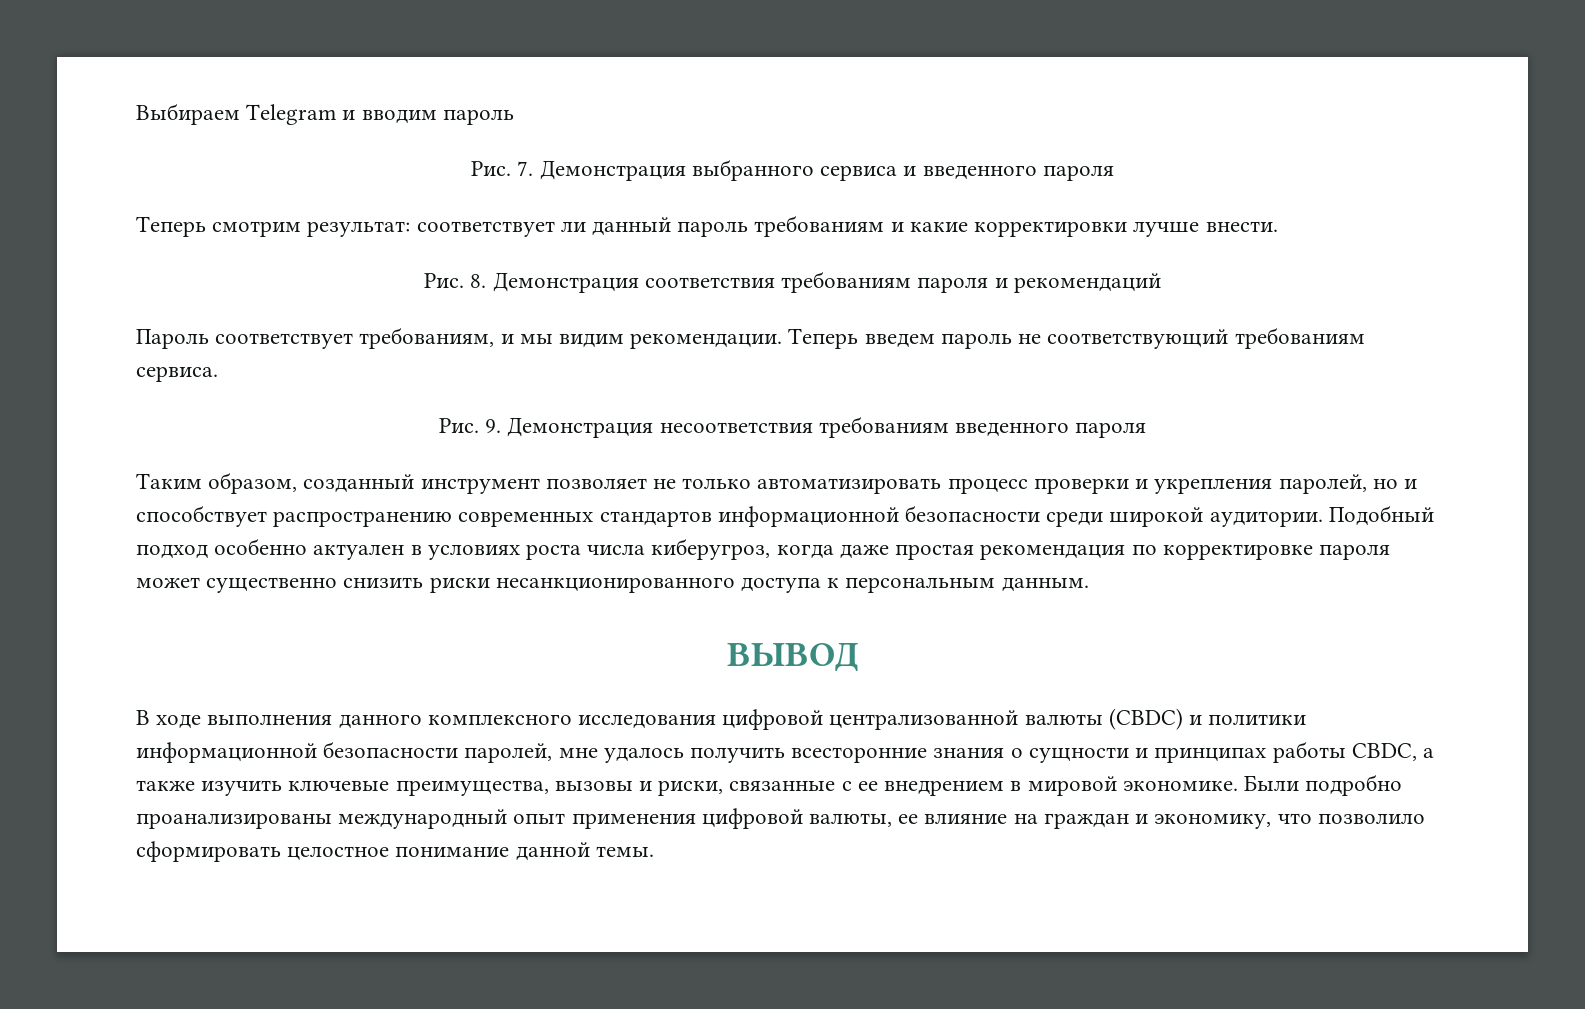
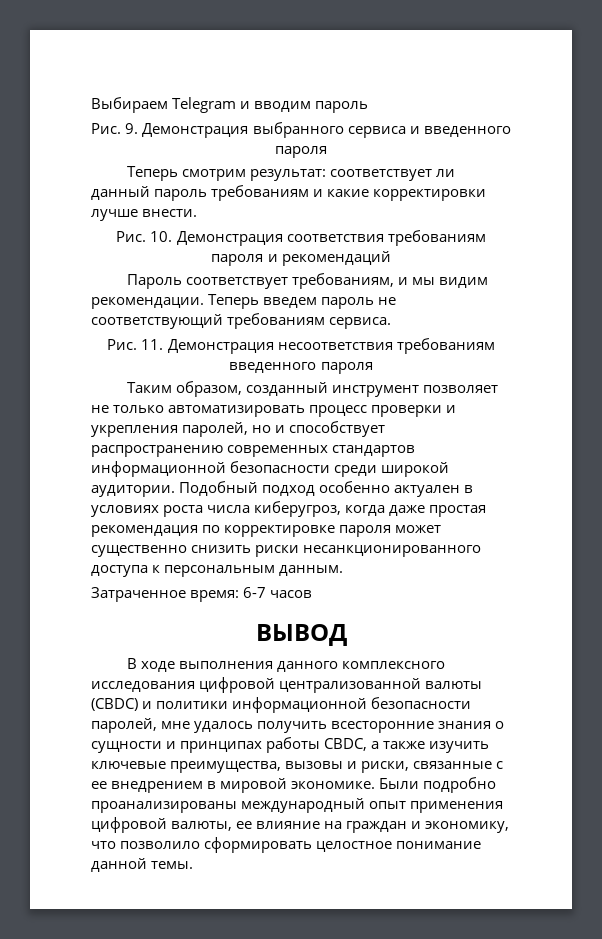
- Рис. 7. Демонстрация выбранного сервиса и введенного пароля
+ Рис. 9. Демонстрация выбранного сервиса и введенного пароля
- Рис. 8. Демонстрация соответствия требованиям пароля и рекомендаций
+ Рис. 10. Демонстрация соответствия требованиям пароля и рекомендаций
- Рис. 9. Демонстрация несоответствия требованиям введенного пароля
+ Рис. 11. Демонстрация несоответствия требованиям введенного пароля
+ Затраченное время: 6-7 часов

